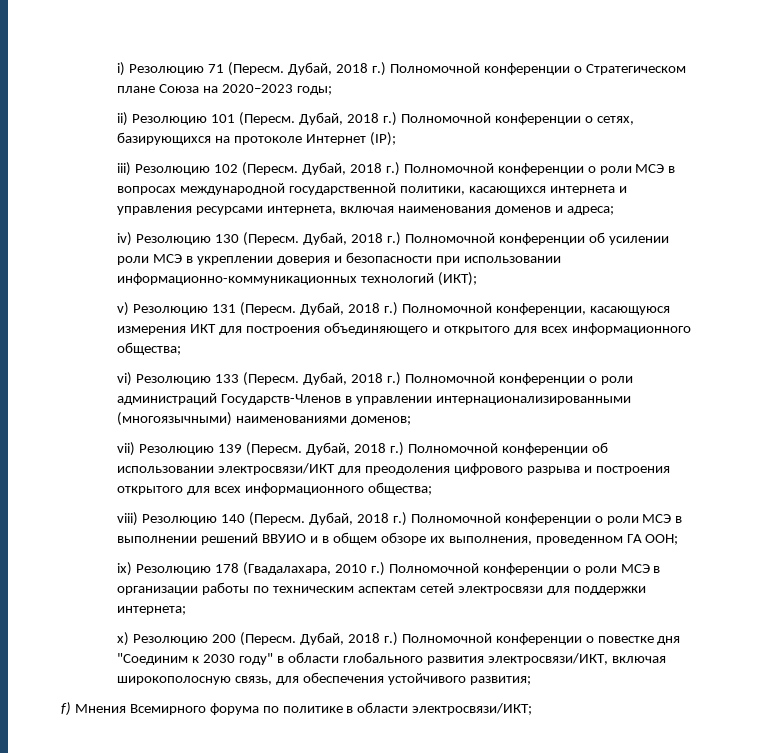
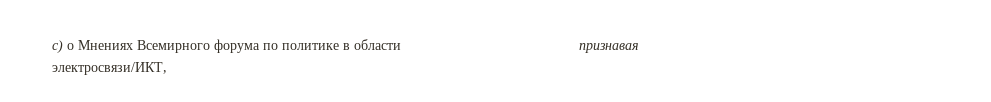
- i) Резолюцию 71 (Пересм. Дубай, 2018 г.) Полномочной конференции о Стратегическом плане Союза на 2020–2023 годы;
- ii) Резолюцию 101 (Пересм. Дубай, 2018 г.) Полномочной конференции о сетях, базирующихся на протоколе Интернет (IP);
- iii) Резолюцию 102 (Пересм. Дубай, 2018 г.) Полномочной конференции о роли МСЭ в вопросах международной государственной политики, касающихся интернета и управления ресурсами интернета, включая наименования доменов и адреса;
- iv) Резолюцию 130 (Пересм. Дубай, 2018 г.) Полномочной конференции об усилении роли МСЭ в укреплении доверия и безопасности при использовании информационно-коммуникационных технологий (ИКТ);
- v) Резолюцию 131 (Пересм. Дубай, 2018 г.) Полномочной конференции, касающуюся измерения ИКТ для построения объединяющего и открытого для всех информационного общества;
- vi) Резолюцию 133 (Пересм. Дубай, 2018 г.) Полномочной конференции о роли администраций Государств-Членов в управлении интернационализированными (многоязычными) наименованиями доменов;
- vii) Резолюцию 139 (Пересм. Дубай, 2018 г.) Полномочной конференции об использовании электросвязи/ИКТ для преодоления цифрового разрыва и построения открытого для всех информационного общества;
- viii) Резолюцию 140 (Пересм. Дубай, 2018 г.) Полномочной конференции о роли МСЭ в выполнении решений ВВУИО и в общем обзоре их выполнения, проведенном ГА ООН;
- ix) Резолюцию 178 (Гвадалахара, 2010 г.) Полномочной конференции о роли МСЭ в организации работы по техническим аспектам сетей электросвязи для поддержки интернета;
- x) Резолюцию 200 (Пересм. Дубай, 2018 г.) Полномочной конференции о повестке дня "Соединим к 2030 году" в области глобального развития электросвязи/ИКТ, включая широкополосную связь, для обеспечения устойчивого развития;
- f) Мнения Всемирного форума по политике в области электросвязи/ИКТ;
+ c) о Мнениях Всемирного форума по политике в области электросвязи/ИКТ,
+ признавая

